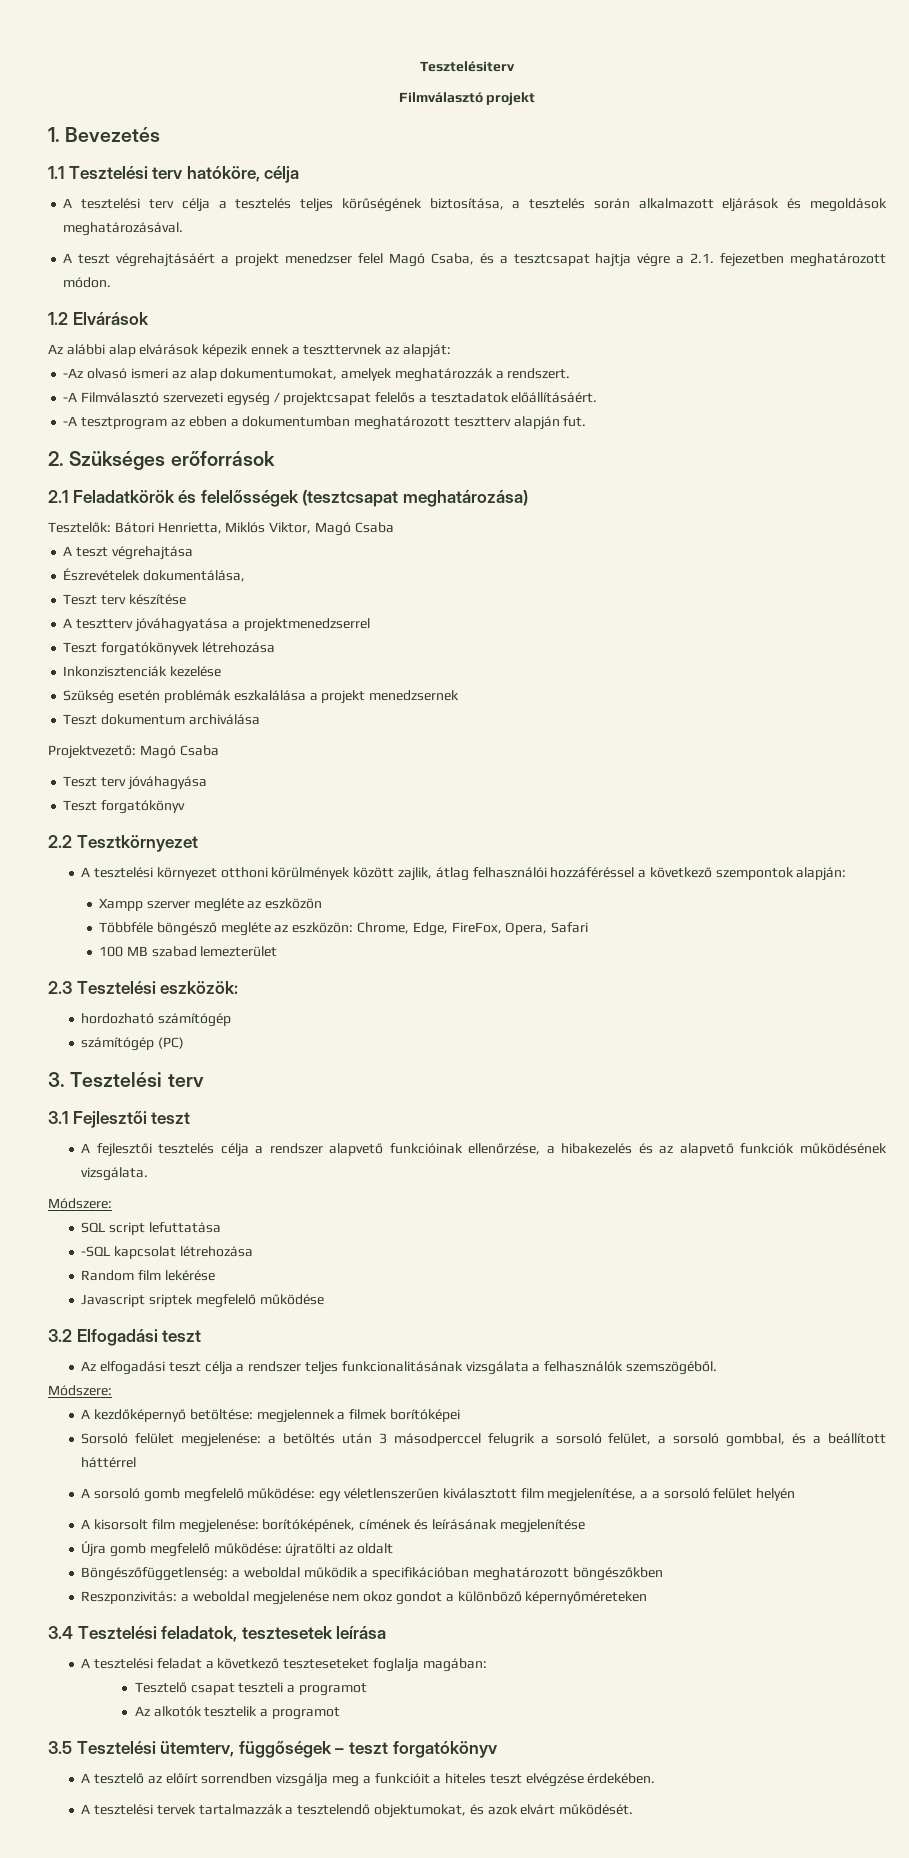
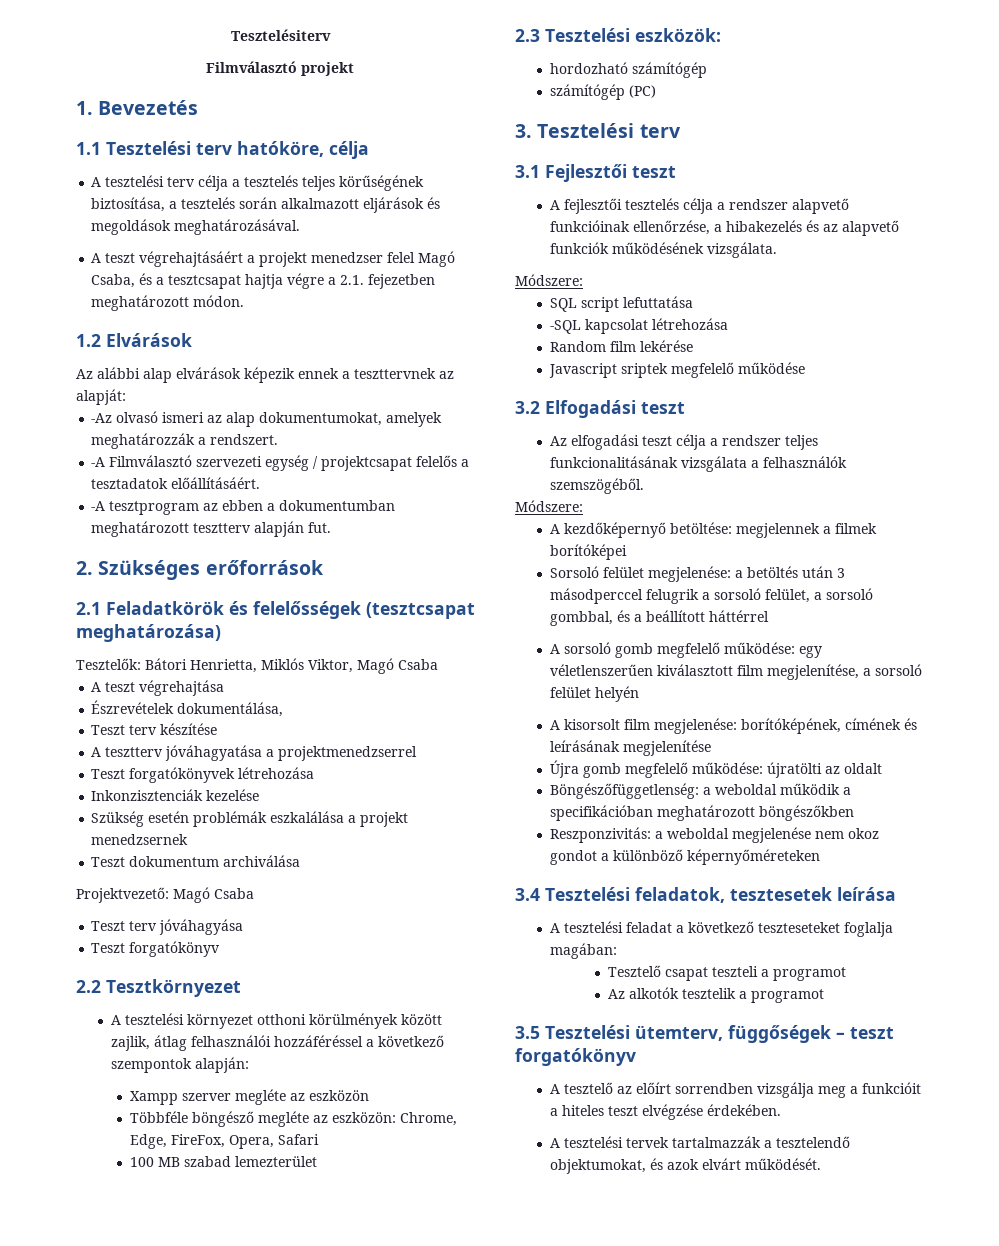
- A sorsoló gomb megfelelő működése: egy véletlenszerűen kiválasztott film megjelenítése, a a sorsoló felület helyén
+ A sorsoló gomb megfelelő működése: egy véletlenszerűen kiválasztott film megjelenítése, a sorsoló felület helyén

